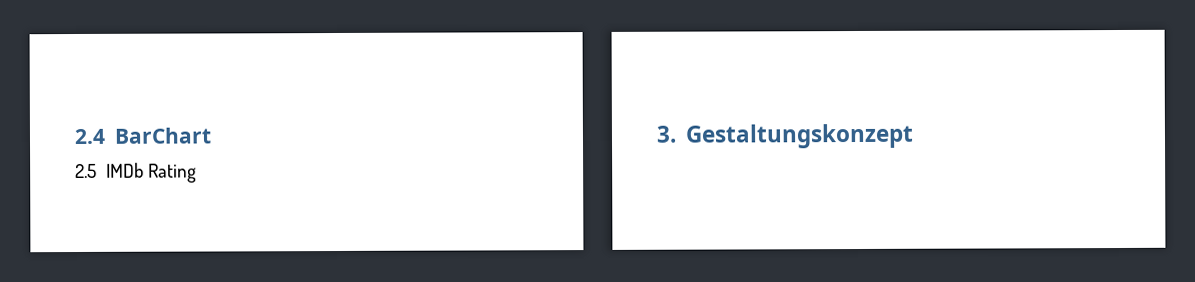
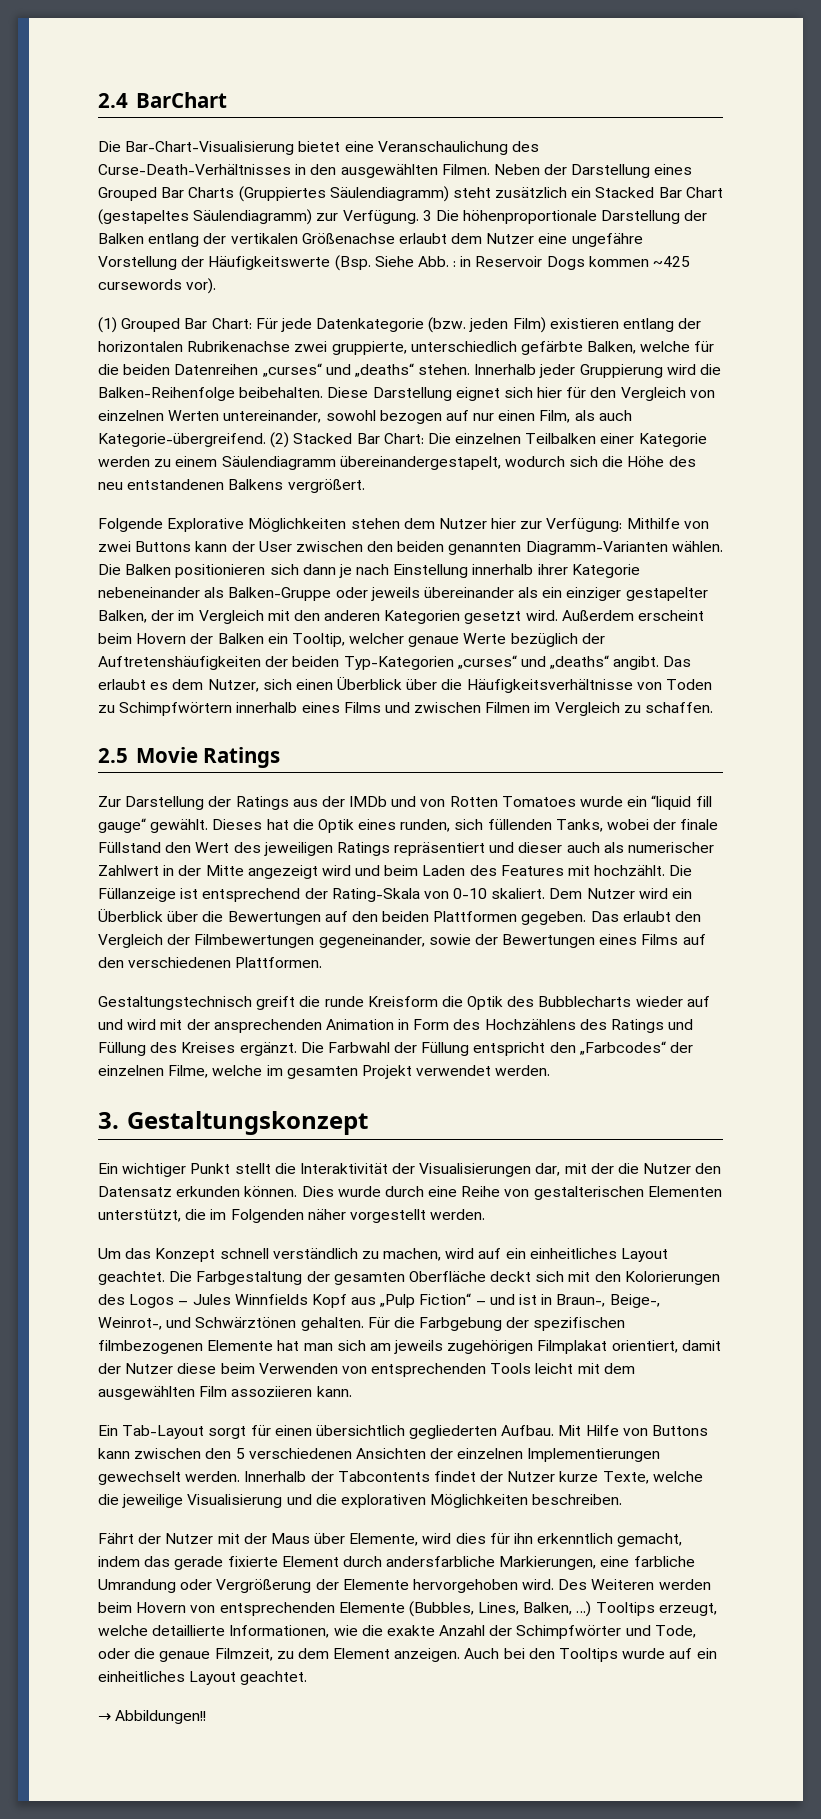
- 2.5 IMDb Rating
+ Die Bar-Chart-Visualisierung bietet eine Veranschaulichung des Curse-Death-Verhältnisses in den ausgewählten Filmen. Neben der Darstellung eines Grouped Bar Charts (Gruppiertes Säulendiagramm) steht zusätzlich ein Stacked Bar Chart (gestapeltes Säulendiagramm) zur Verfügung. 3 Die höhenproportionale Darstellung der Balken entlang der vertikalen Größenachse erlaubt dem Nutzer eine ungefähre Vorstellung der Häufigkeitswerte (Bsp. Siehe Abb. : in Reservoir Dogs kommen ~425 cursewords vor).
+ (1) Grouped Bar Chart: Für jede Datenkategorie (bzw. jeden Film) existieren entlang der horizontalen Rubrikenachse zwei gruppierte, unterschiedlich gefärbte Balken, welche für die beiden Datenreihen „curses“ und „deaths“ stehen. Innerhalb jeder Gruppierung wird die Balken-Reihenfolge beibehalten. Diese Darstellung eignet sich hier für den Vergleich von einzelnen Werten untereinander, sowohl bezogen auf nur einen Film, als auch Kategorie-übergreifend. (2) Stacked Bar Chart: Die einzelnen Teilbalken einer Kategorie werden zu einem Säulendiagramm übereinandergestapelt, wodurch sich die Höhe des neu entstandenen Balkens vergrößert.
+ Folgende Explorative Möglichkeiten stehen dem Nutzer hier zur Verfügung: Mithilfe von zwei Buttons kann der User zwischen den beiden genannten Diagramm-Varianten wählen. Die Balken positionieren sich dann je nach Einstellung innerhalb ihrer Kategorie nebeneinander als Balken-Gruppe oder jeweils übereinander als ein einziger gestapelter Balken, der im Vergleich mit den anderen Kategorien gesetzt wird. Außerdem erscheint beim Hovern der Balken ein Tooltip, welcher genaue Werte bezüglich der Auftretenshäufigkeiten der beiden Typ-Kategorien „curses“ und „deaths“ angibt. Das erlaubt es dem Nutzer, sich einen Überblick über die Häufigkeitsverhältnisse von Toden zu Schimpfwörtern innerhalb eines Films und zwischen Filmen im Vergleich zu schaffen.
+ 2.5 Movie Ratings
+ Zur Darstellung der Ratings aus der IMDb und von Rotten Tomatoes wurde ein “liquid fill gauge“ gewählt. Dieses hat die Optik eines runden, sich füllenden Tanks, wobei der finale Füllstand den Wert des jeweiligen Ratings repräsentiert und dieser auch als numerischer Zahlwert in der Mitte angezeigt wird und beim Laden des Features mit hochzählt. Die Füllanzeige ist entsprechend der Rating-Skala von 0-10 skaliert. Dem Nutzer wird ein Überblick über die Bewertungen auf den beiden Plattformen gegeben. Das erlaubt den Vergleich der Filmbewertungen gegeneinander, sowie der Bewertungen eines Films auf den verschiedenen Plattformen.
+ Gestaltungstechnisch greift die runde Kreisform die Optik des Bubblecharts wieder auf und wird mit der ansprechenden Animation in Form des Hochzählens des Ratings und Füllung des Kreises ergänzt. Die Farbwahl der Füllung entspricht den „Farbcodes“ der einzelnen Filme, welche im gesamten Projekt verwendet werden.
  3. Gestaltungskonzept
+ Ein wichtiger Punkt stellt die Interaktivität der Visualisierungen dar, mit der die Nutzer den Datensatz erkunden können. Dies wurde durch eine Reihe von gestalterischen Elementen unterstützt, die im Folgenden näher vorgestellt werden.
+ Um das Konzept schnell verständlich zu machen, wird auf ein einheitliches Layout geachtet. Die Farbgestaltung der gesamten Oberfläche deckt sich mit den Kolorierungen des Logos – Jules Winnfields Kopf aus „Pulp Fiction“ – und ist in Braun-, Beige-, Weinrot-, und Schwärztönen gehalten. Für die Farbgebung der spezifischen filmbezogenen Elemente hat man sich am jeweils zugehörigen Filmplakat orientiert, damit der Nutzer diese beim Verwenden von entsprechenden Tools leicht mit dem ausgewählten Film assoziieren kann.
+ Ein Tab-Layout sorgt für einen übersichtlich gegliederten Aufbau. Mit Hilfe von Buttons kann zwischen den 5 verschiedenen Ansichten der einzelnen Implementierungen gewechselt werden. Innerhalb der Tabcontents findet der Nutzer kurze Texte, welche die jeweilige Visualisierung und die explorativen Möglichkeiten beschreiben.
+ Fährt der Nutzer mit der Maus über Elemente, wird dies für ihn erkenntlich gemacht, indem das gerade fixierte Element durch andersfarbliche Markierungen, eine farbliche Umrandung oder Vergrößerung der Elemente hervorgehoben wird. Des Weiteren werden beim Hovern von entsprechenden Elemente (Bubbles, Lines, Balken, …) Tooltips erzeugt, welche detaillierte Informationen, wie die exakte Anzahl der Schimpfwörter und Tode, oder die genaue Filmzeit, zu dem Element anzeigen. Auch bei den Tooltips wurde auf ein einheitliches Layout geachtet.
+ → Abbildungen!!

